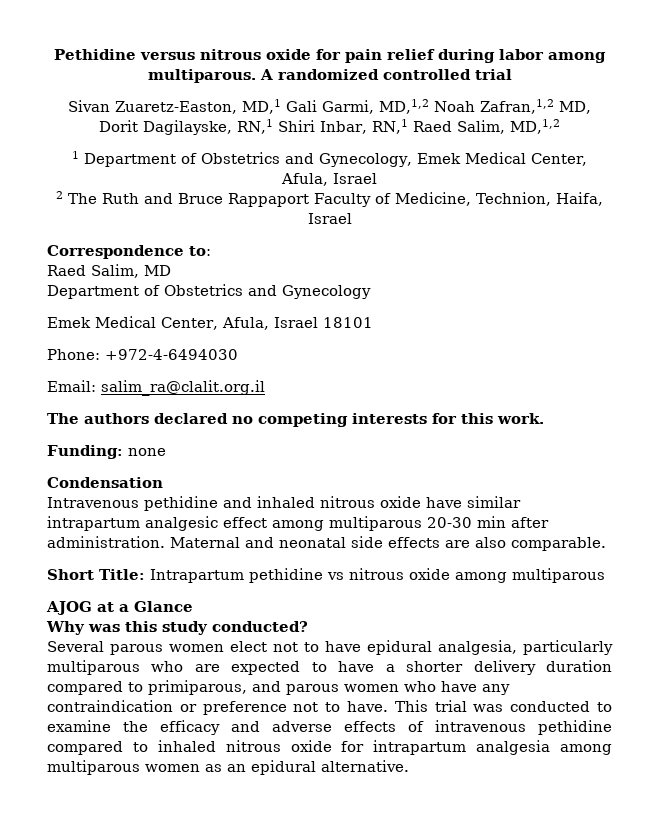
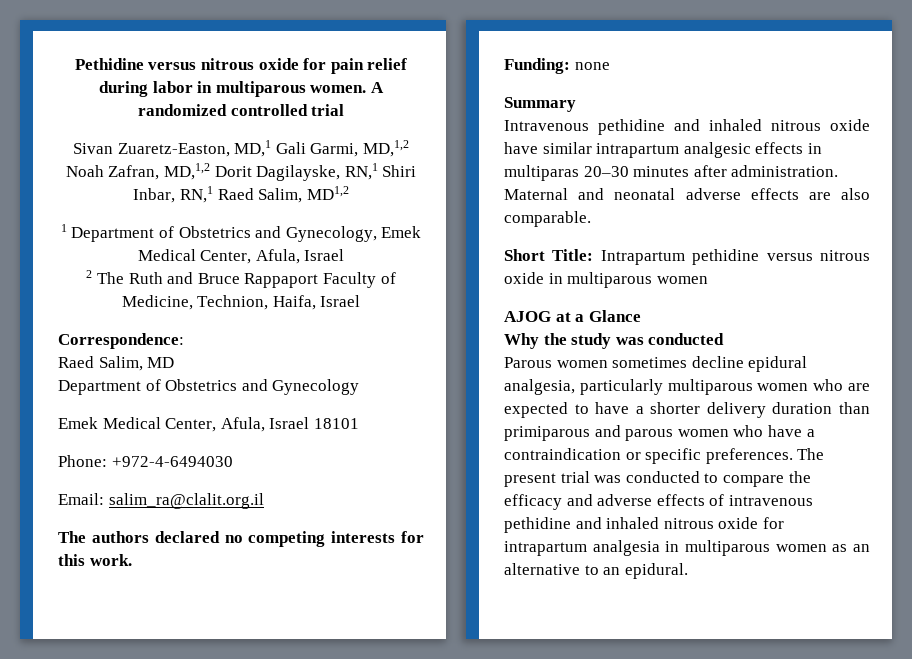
- Pethidine versus nitrous oxide for pain relief during labor among multiparous.
+ Pethidine versus nitrous oxide for pain relief during labor in multiparous women.
- Sivan Zuaretz-Easton, MD,1 Gali Garmi, MD,1,2 Noah Zafran,1,2 MD, Dorit Dagilayske, RN,1 Shiri Inbar, RN,1 Raed Salim, MD,1,2
+ Sivan Zuaretz-Easton, MD,1 Gali Garmi, MD,1,2 Noah Zafran, MD,1,2 Dorit Dagilayske, RN,1 Shiri Inbar, RN,1 Raed Salim, MD1,2
- Correspondence to:
+ Correspondence:
- Condensation
+ Summary
- Intravenous pethidine and inhaled nitrous oxide have similar intrapartum analgesic effect among multiparous 20-30 min after administration.
+ Intravenous pethidine and inhaled nitrous oxide have similar intrapartum analgesic effects in multiparas 20–30 minutes after administration.
- Maternal and neonatal side effects are also comparable.
+ Maternal and neonatal adverse effects are also comparable.
- Short Title: Intrapartum pethidine vs nitrous oxide among multiparous
+ Short Title: Intrapartum pethidine versus nitrous oxide in multiparous women
- Why was this study conducted?
- Several parous women elect not to have epidural analgesia, particularly multiparous who are expected to have a shorter delivery duration compared to primiparous, and parous women who have any contraindication or preference not to have. This trial was conducted to examine the efficacy and adverse effects of intravenous pethidine compared to inhaled nitrous oxide for intrapartum analgesia among multiparous women as an epidural alternative.
+ Why the study was conducted
+ Parous women sometimes decline epidural analgesia, particularly multiparous women who are expected to have a shorter delivery duration than primiparous and parous women who have a contraindication or specific preferences. The present trial was conducted to compare the efficacy and adverse effects of intravenous pethidine and inhaled nitrous oxide for intrapartum analgesia in multiparous women as an alternative to an epidural.

